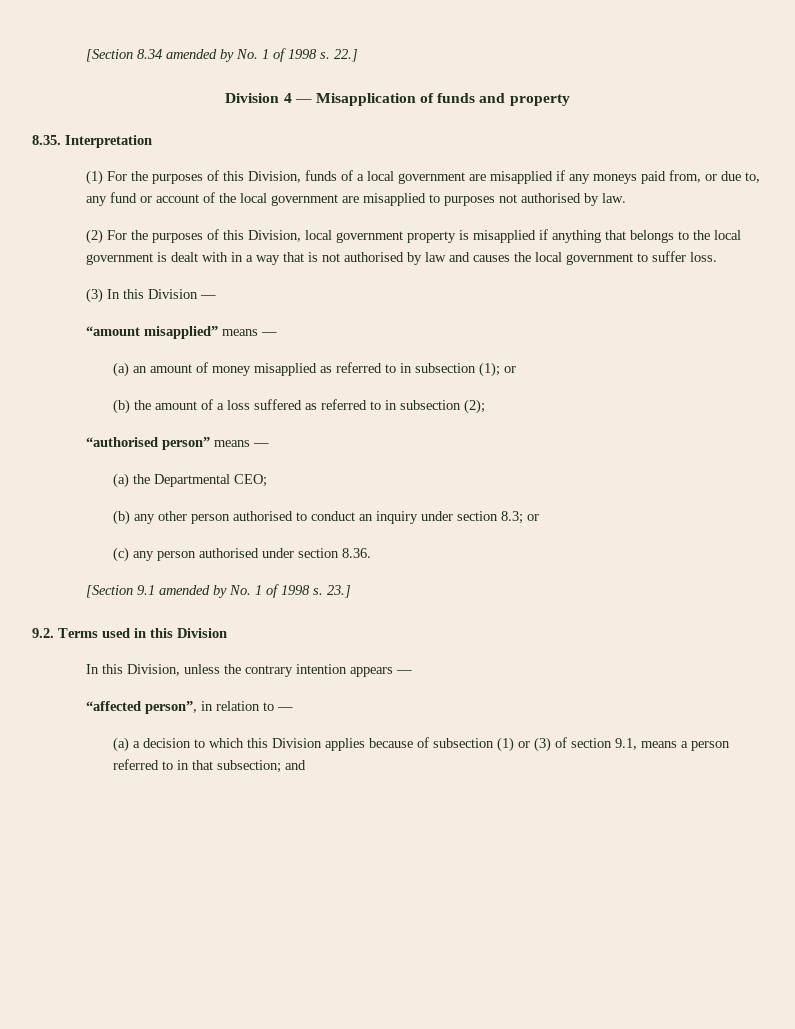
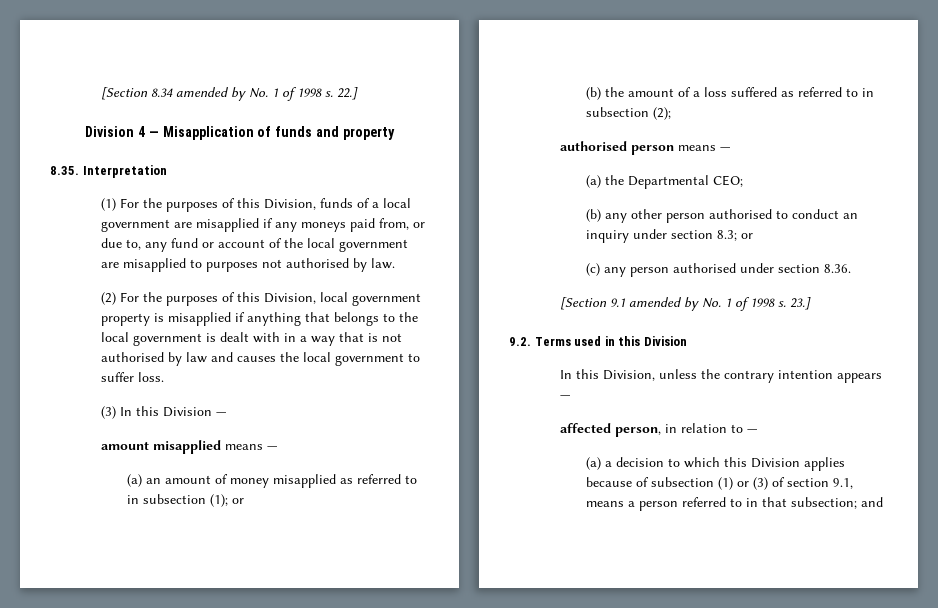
- “amount misapplied” means —
+ amount misapplied means —
- “authorised person” means —
+ authorised person means —
- “affected person”, in relation to —
+ affected person, in relation to —

